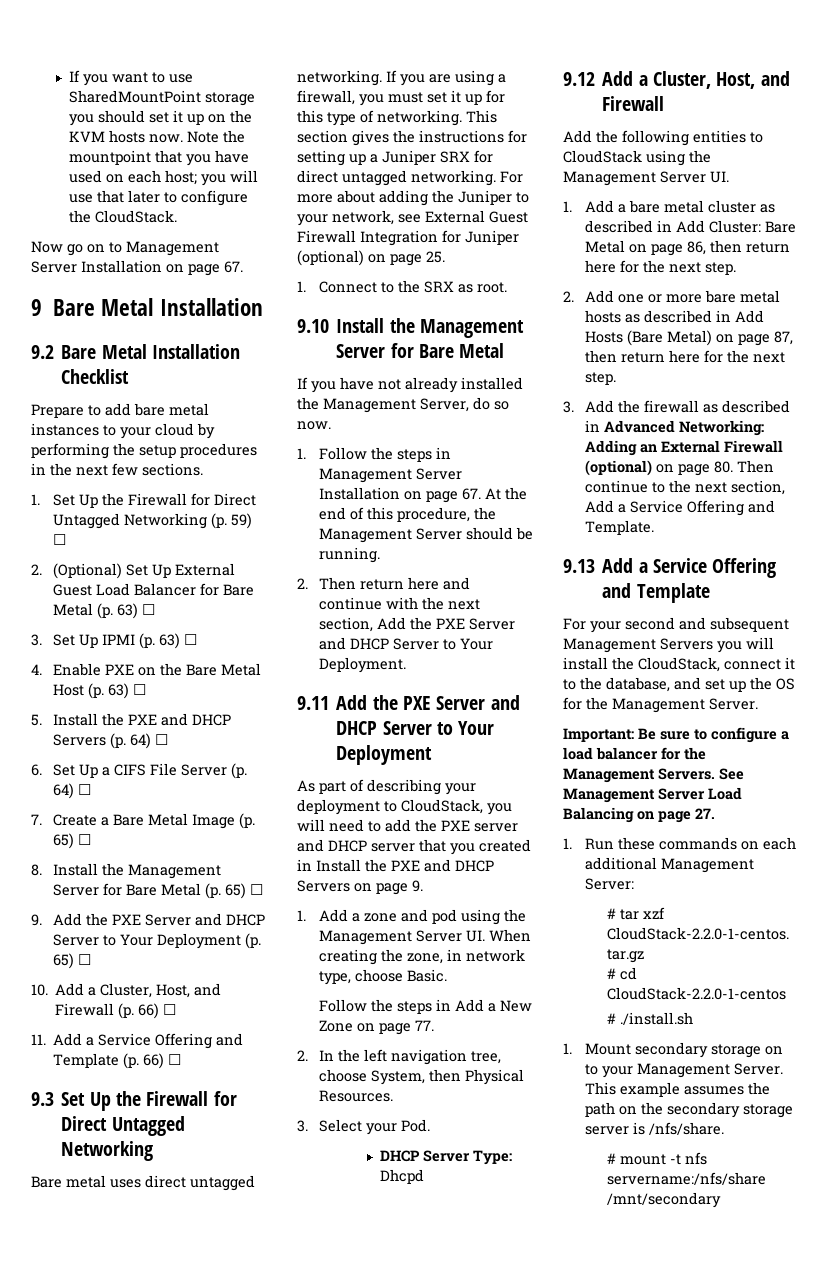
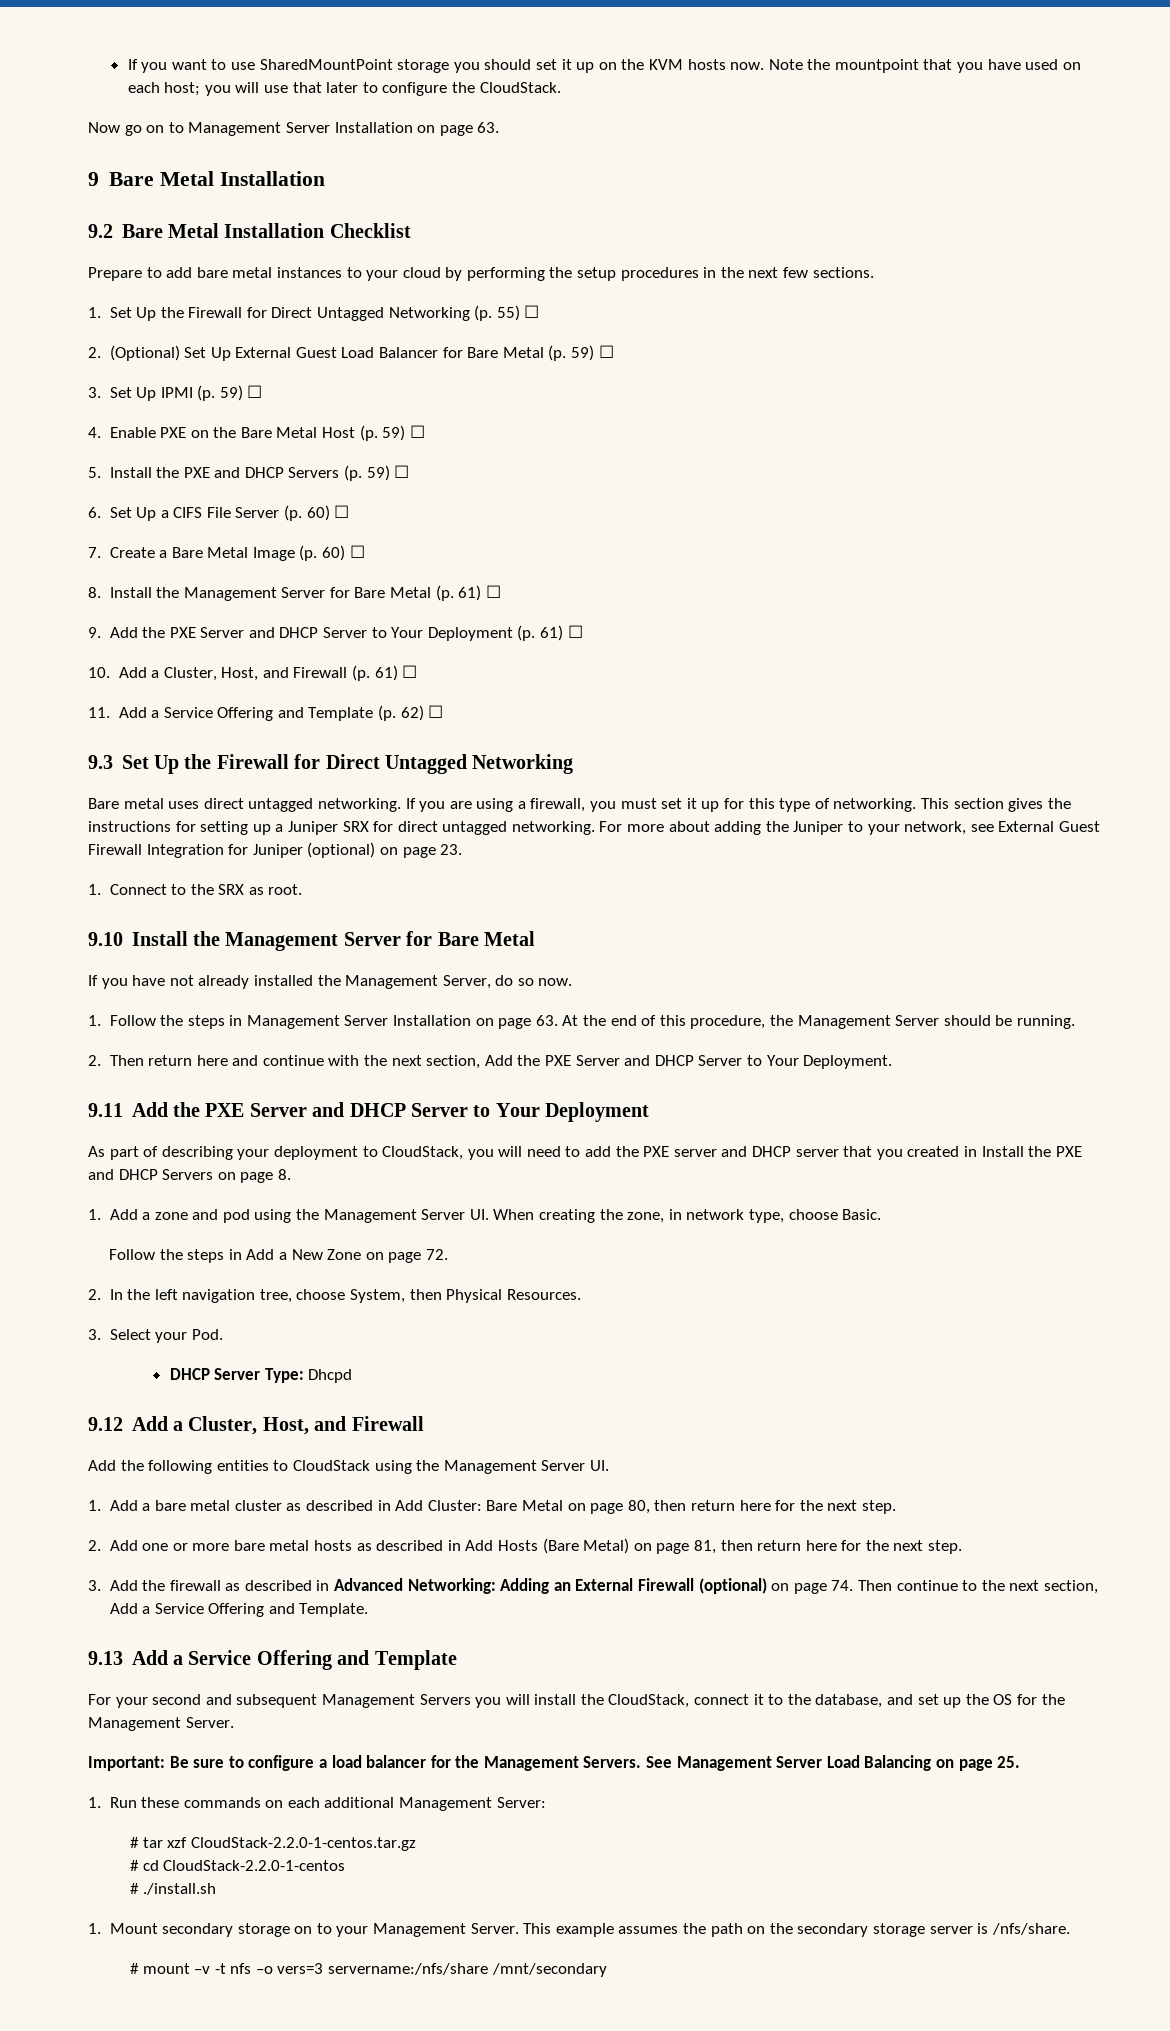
- Now go on to Management Server Installation on page 67.
+ Now go on to Management Server Installation on page 63.
- 1. Set Up the Firewall for Direct Untagged Networking (p. 59) ☐
+ 1. Set Up the Firewall for Direct Untagged Networking (p. 55) ☐
- 2. (Optional) Set Up External Guest Load Balancer for Bare Metal (p. 63) ☐
+ 2. (Optional) Set Up External Guest Load Balancer for Bare Metal (p. 59) ☐
- 3. Set Up IPMI (p. 63) ☐
+ 3. Set Up IPMI (p. 59) ☐
- 4. Enable PXE on the Bare Metal Host (p. 63) ☐
+ 4. Enable PXE on the Bare Metal Host (p. 59) ☐
- 5. Install the PXE and DHCP Servers (p. 64) ☐
+ 5. Install the PXE and DHCP Servers (p. 59) ☐
- 6. Set Up a CIFS File Server (p. 64) ☐
+ 6. Set Up a CIFS File Server (p. 60) ☐
- 7. Create a Bare Metal Image (p. 65) ☐
+ 7. Create a Bare Metal Image (p. 60) ☐
- 8. Install the Management Server for Bare Metal (p. 65) ☐
+ 8. Install the Management Server for Bare Metal (p. 61) ☐
- 9. Add the PXE Server and DHCP Server to Your Deployment (p. 65) ☐
+ 9. Add the PXE Server and DHCP Server to Your Deployment (p. 61) ☐
- 10. Add a Cluster, Host, and Firewall (p. 66) ☐
+ 10. Add a Cluster, Host, and Firewall (p. 61) ☐
- 11. Add a Service Offering and Template (p. 66) ☐
+ 11. Add a Service Offering and Template (p. 62) ☐
- For more about adding the Juniper to your network, see External Guest Firewall Integration for Juniper (optional) on page 25.
+ For more about adding the Juniper to your network, see External Guest Firewall Integration for Juniper (optional) on page 23.
- 1. Follow the steps in Management Server Installation on page 67. At the end of this procedure, the Management Server should be running.
+ 1. Follow the steps in Management Server Installation on page 63. At the end of this procedure, the Management Server should be running.
- As part of describing your deployment to CloudStack, you will need to add the PXE server and DHCP server that you created in Install the PXE and DHCP Servers on page 9.
+ As part of describing your deployment to CloudStack, you will need to add the PXE server and DHCP server that you created in Install the PXE and DHCP Servers on page 8.
- Follow the steps in Add a New Zone on page 77.
+ Follow the steps in Add a New Zone on page 72.
- 1. Add a bare metal cluster as described in Add Cluster: Bare Metal on page 86, then return here for the next step.
+ 1. Add a bare metal cluster as described in Add Cluster: Bare Metal on page 80, then return here for the next step.
- 2. Add one or more bare metal hosts as described in Add Hosts (Bare Metal) on page 87, then return here for the next step.
+ 2. Add one or more bare metal hosts as described in Add Hosts (Bare Metal) on page 81, then return here for the next step.
- 3. Add the firewall as described in Advanced Networking: Adding an External Firewall (optional) on page 80. Then continue to the next section, Add a Service Offering and Template.
+ 3. Add the firewall as described in Advanced Networking: Adding an External Firewall (optional) on page 74. Then continue to the next section, Add a Service Offering and Template.
- See Management Server Load Balancing on page 27.
+ See Management Server Load Balancing on page 25.
- # mount -t nfs servername:/nfs/share /mnt/secondary
+ # mount –v -t nfs –o vers=3 servername:/nfs/share /mnt/secondary

